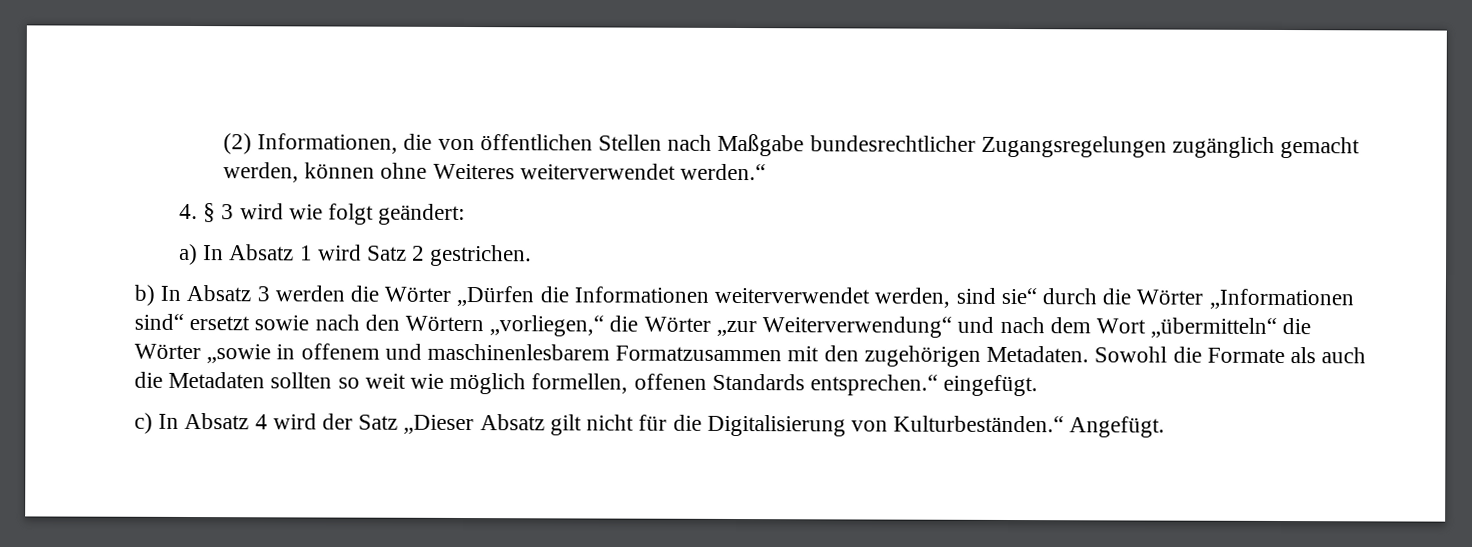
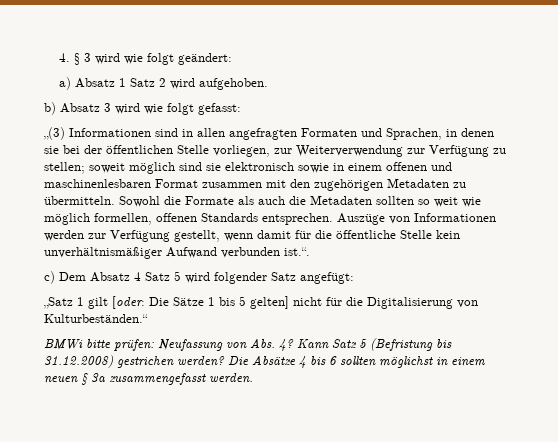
- (2) Informationen, die von öffentlichen Stellen nach Maßgabe bundesrechtlicher Zugangsregelungen zugänglich gemacht werden, können ohne Weiteres weiterverwendet werden.“
- a) In Absatz 1 wird Satz 2 gestrichen.
+ a) Absatz 1 Satz 2 wird aufgehoben.
- b) In Absatz 3 werden die Wörter „Dürfen die Informationen weiterverwendet werden, sind sie“ durch die Wörter „Informationen sind“ ersetzt sowie nach den Wörtern „vorliegen,“ die Wörter „zur Weiterverwendung“ und nach dem Wort „übermitteln“ die Wörter „sowie in offenem und maschinenlesbarem Formatzusammen mit den zugehörigen Metadaten.
+ b) Absatz 3 wird wie folgt gefasst:
+ „(3) Informationen sind in allen angefragten Formaten und Sprachen, in denen sie bei der öffentlichen Stelle vorliegen, zur Weiterverwendung zur Verfügung zu stellen; soweit möglich sind sie elektronisch sowie in einem offenen und maschinenlesbaren Format zusammen mit den zugehörigen Metadaten zu übermitteln.
- Sowohl die Formate als auch die Metadaten sollten so weit wie möglich formellen, offenen Standards entsprechen.“ eingefügt.
+ Sowohl die Formate als auch die Metadaten sollten so weit wie möglich formellen, offenen Standards entsprechen. Auszüge von Informationen werden zur Verfügung gestellt, wenn damit für die öffentliche Stelle kein unverhältnismäßiger Aufwand verbunden ist.“.
- c) In Absatz 4 wird der Satz „Dieser Absatz gilt nicht für die Digitalisierung von Kulturbeständen.“ Angefügt.
+ c) Dem Absatz 4 Satz 5 wird folgender Satz angefügt:
+ „Satz 1 gilt [oder: Die Sätze 1 bis 5 gelten] nicht für die Digitalisierung von Kulturbeständen.“
+ BMWi bitte prüfen: Neufassung von Abs. 4? Kann Satz 5 (Befristung bis 31.12.2008) gestrichen werden? Die Absätze 4 bis 6 sollten möglichst in einem neuen § 3a zusammengefasst werden.

